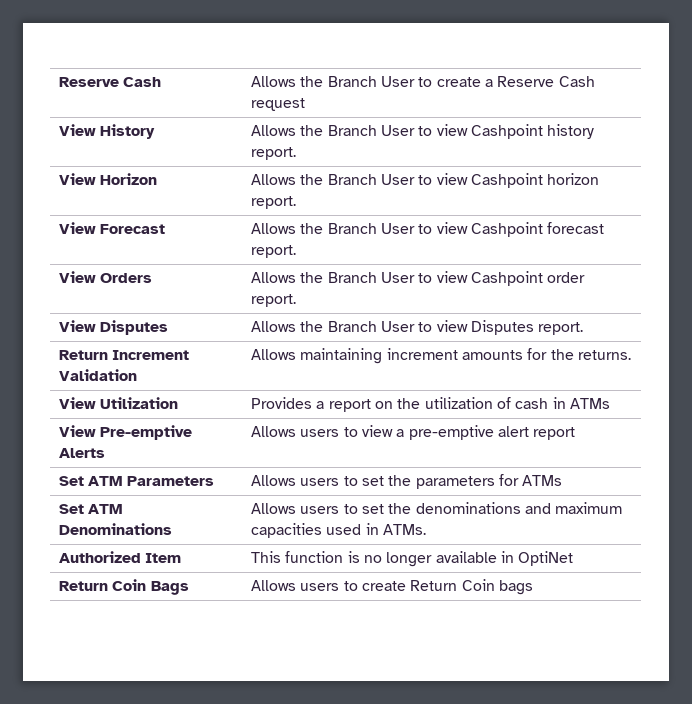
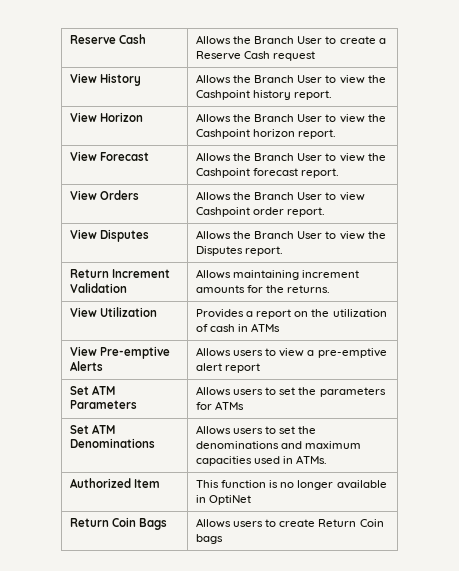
- View History | Allows the Branch User to view Cashpoint history report.
+ View History | Allows the Branch User to view the Cashpoint history report.
- View Horizon | Allows the Branch User to view Cashpoint horizon report.
+ View Horizon | Allows the Branch User to view the Cashpoint horizon report.
- View Forecast | Allows the Branch User to view Cashpoint forecast report.
+ View Forecast | Allows the Branch User to view the Cashpoint forecast report.
- View Disputes | Allows the Branch User to view Disputes report.
+ View Disputes | Allows the Branch User to view the Disputes report.

